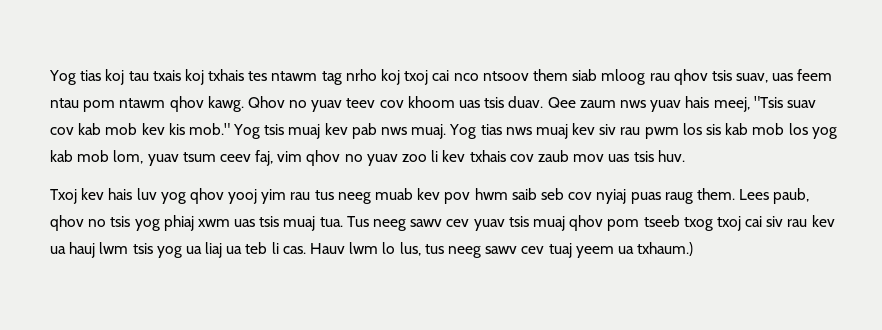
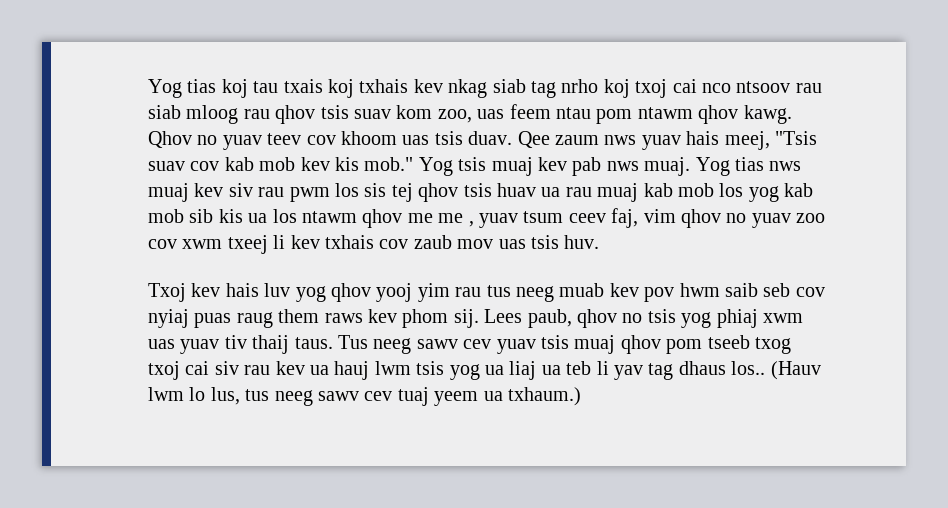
- Yog tias koj tau txais koj txhais tes ntawm tag nrho koj txoj cai nco ntsoov them siab mloog rau qhov tsis suav, uas feem ntau pom ntawm qhov kawg.
+ Yog tias koj tau txais koj txhais kev nkag siab tag nrho koj txoj cai nco ntsoov rau siab mloog rau qhov tsis suav kom zoo, uas feem ntau pom ntawm qhov kawg.
- Yog tias nws muaj kev siv rau pwm los sis kab mob los yog kab mob lom, yuav tsum ceev faj, vim qhov no yuav zoo li kev txhais cov zaub mov uas tsis huv.
+ Yog tias nws muaj kev siv rau pwm los sis tej qhov tsis huav ua rau muaj kab mob los yog kab mob sib kis ua los ntawm qhov me me , yuav tsum ceev faj, vim qhov no yuav zoo cov xwm txeej li kev txhais cov zaub mov uas tsis huv.
- Txoj kev hais luv yog qhov yooj yim rau tus neeg muab kev pov hwm saib seb cov nyiaj puas raug them.
+ Txoj kev hais luv yog qhov yooj yim rau tus neeg muab kev pov hwm saib seb cov nyiaj puas raug them raws kev phom sij.
- Lees paub, qhov no tsis yog phiaj xwm uas tsis muaj tua.
+ Lees paub, qhov no tsis yog phiaj xwm uas yuav tiv thaij taus.
- Tus neeg sawv cev yuav tsis muaj qhov pom tseeb txog txoj cai siv rau kev ua hauj lwm tsis yog ua liaj ua teb li cas. Hauv lwm lo lus, tus neeg sawv cev tuaj yeem ua txhaum.)
+ Tus neeg sawv cev yuav tsis muaj qhov pom tseeb txog txoj cai siv rau kev ua hauj lwm tsis yog ua liaj ua teb li yav tag dhaus los.. (Hauv lwm lo lus, tus neeg sawv cev tuaj yeem ua txhaum.)

